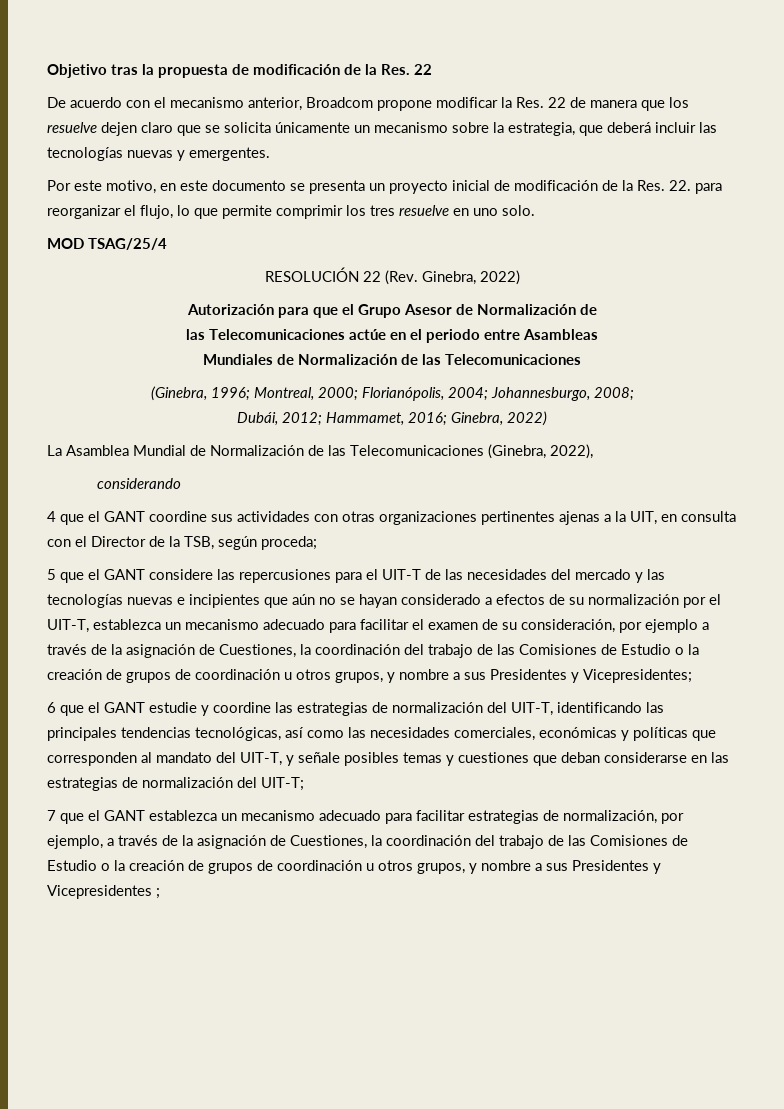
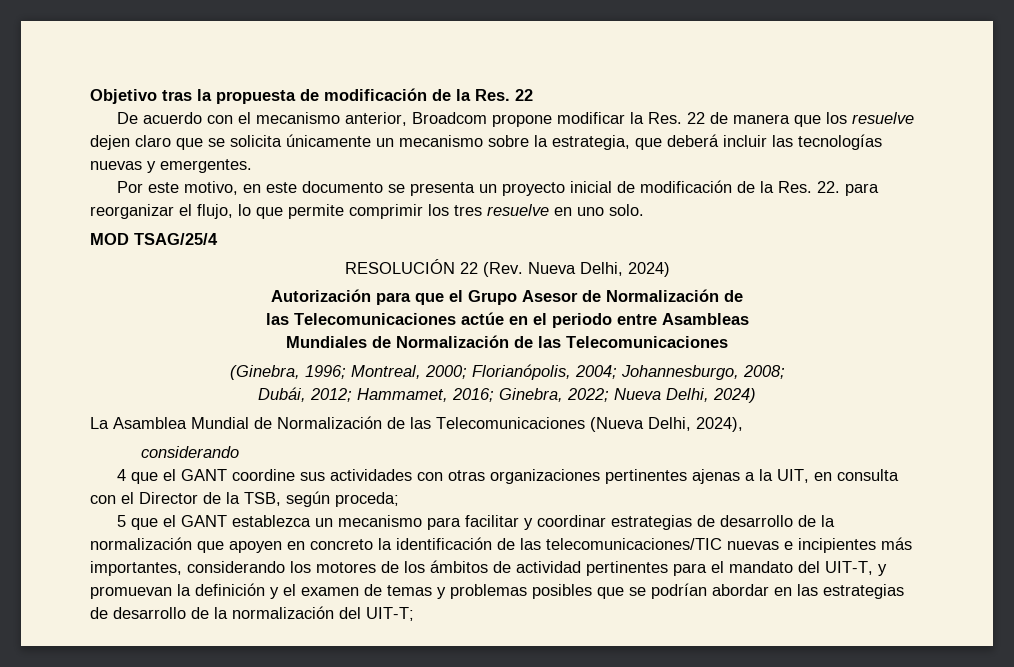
- RESOLUCIÓN 22 (Rev. Ginebra, 2022)
+ RESOLUCIÓN 22 (Rev. Nueva Delhi, 2024)
- Dubái, 2012; Hammamet, 2016; Ginebra, 2022)
+ Dubái, 2012; Hammamet, 2016; Ginebra, 2022; Nueva Delhi, 2024)
- La Asamblea Mundial de Normalización de las Telecomunicaciones (Ginebra, 2022),
+ La Asamblea Mundial de Normalización de las Telecomunicaciones (Nueva Delhi, 2024),
- 5 que el GANT considere las repercusiones para el UIT-T de las necesidades del mercado y las tecnologías nuevas e incipientes que aún no se hayan considerado a efectos de su normalización por el UIT-T, establezca un mecanismo adecuado para facilitar el examen de su consideración, por ejemplo a través de la asignación de Cuestiones, la coordinación del trabajo de las Comisiones de Estudio o la creación de grupos de coordinación u otros grupos, y nombre a sus Presidentes y Vicepresidentes;
- 6 que el GANT estudie y coordine las estrategias de normalización del UIT-T, identificando las principales tendencias tecnológicas, así como las necesidades comerciales, económicas y políticas que corresponden al mandato del UIT-T, y señale posibles temas y cuestiones que deban considerarse en las estrategias de normalización del UIT-T;
+ 5 que el GANT establezca un mecanismo para facilitar y coordinar estrategias de desarrollo de la normalización que apoyen en concreto la identificación de las telecomunicaciones/TIC nuevas e incipientes más importantes, considerando los motores de los ámbitos de actividad pertinentes para el mandato del UIT-T, y promuevan la definición y el examen de temas y problemas posibles que se podrían abordar en las estrategias de desarrollo de la normalización del UIT-T;
- 7 que el GANT establezca un mecanismo adecuado para facilitar estrategias de normalización, por ejemplo, a través de la asignación de Cuestiones, la coordinación del trabajo de las Comisiones de Estudio o la creación de grupos de coordinación u otros grupos, y nombre a sus Presidentes y Vicepresidentes ;

